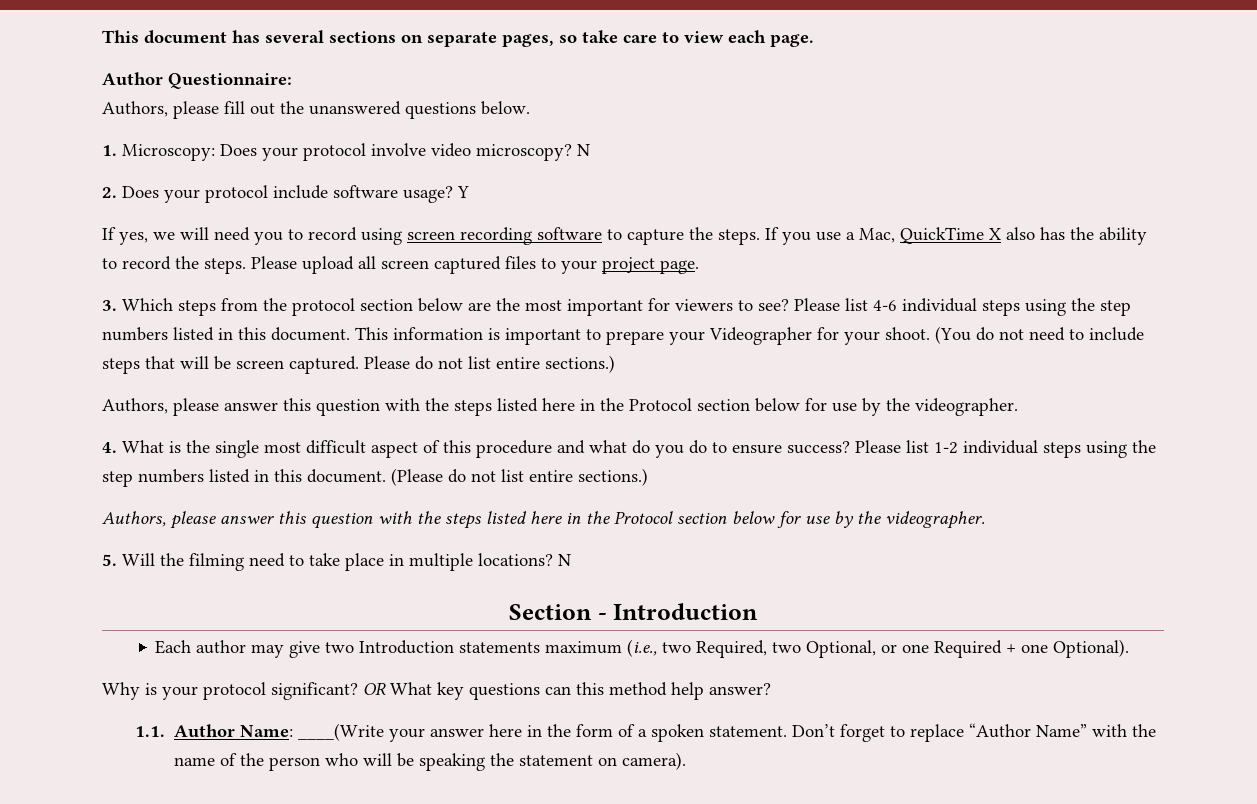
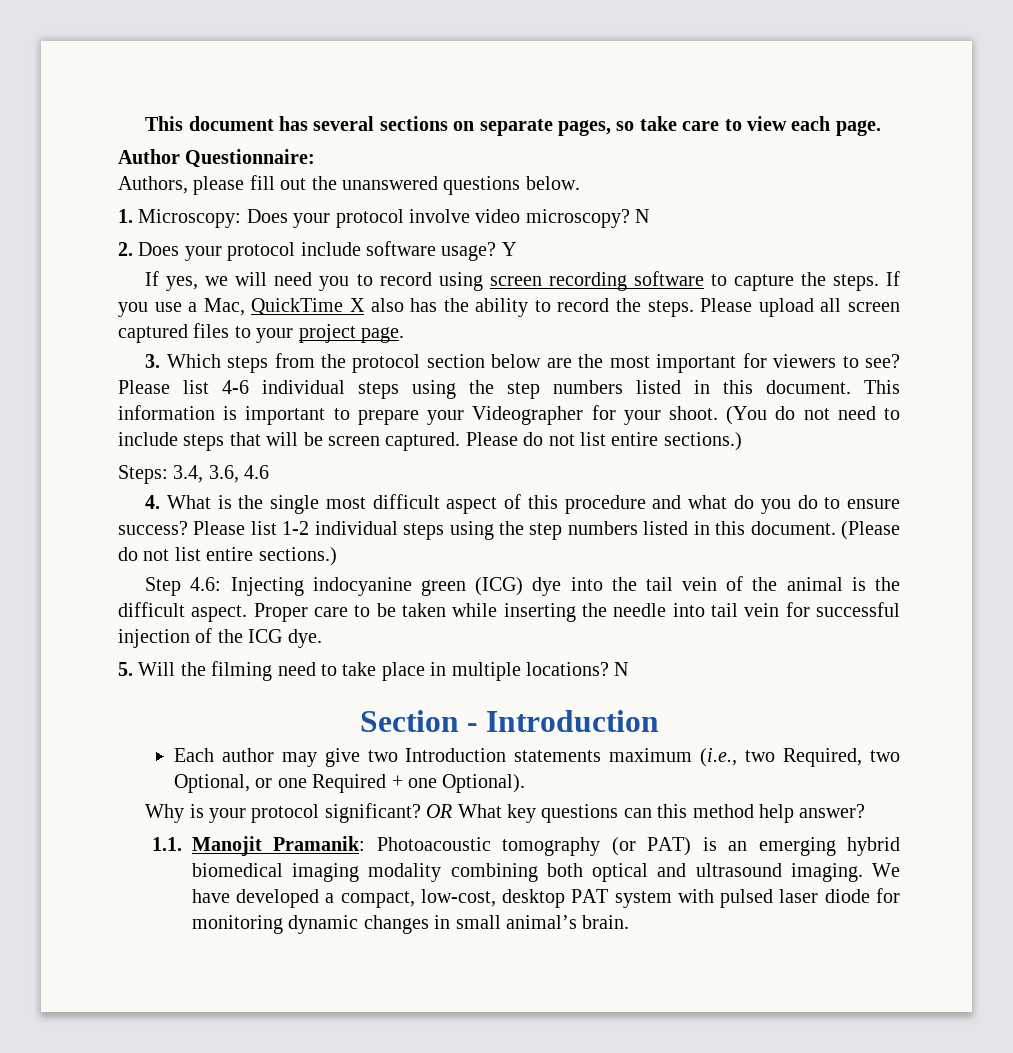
  Please do not list entire sections.)
- Authors, please answer this question with the steps listed here in the Protocol section below for use by the videographer.
+ Steps: 3.4, 3.6, 4.6
  (Please do not list entire sections.)
- Authors, please answer this question with the steps listed here in the Protocol section below for use by the videographer.
+ Step 4.6: Injecting indocyanine green (ICG) dye into the tail vein of the animal is the difficult aspect. Proper care to be taken while inserting the needle into tail vein for successful injection of the ICG dye.
- 1.1. Author Name: ____(Write your answer here in the form of a spoken statement. Don’t forget to replace “Author Name” with the name of the person who will be speaking the statement on camera).
+ 1.1. Manojit Pramanik: Photoacoustic tomography (or PAT) is an emerging hybrid biomedical imaging modality combining both optical and ultrasound imaging. We have developed a compact, low-cost, desktop PAT system with pulsed laser diode for monitoring dynamic changes in small animal’s brain.

